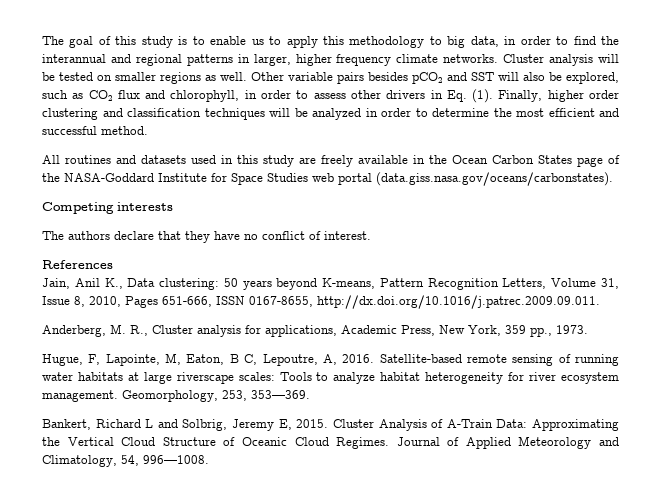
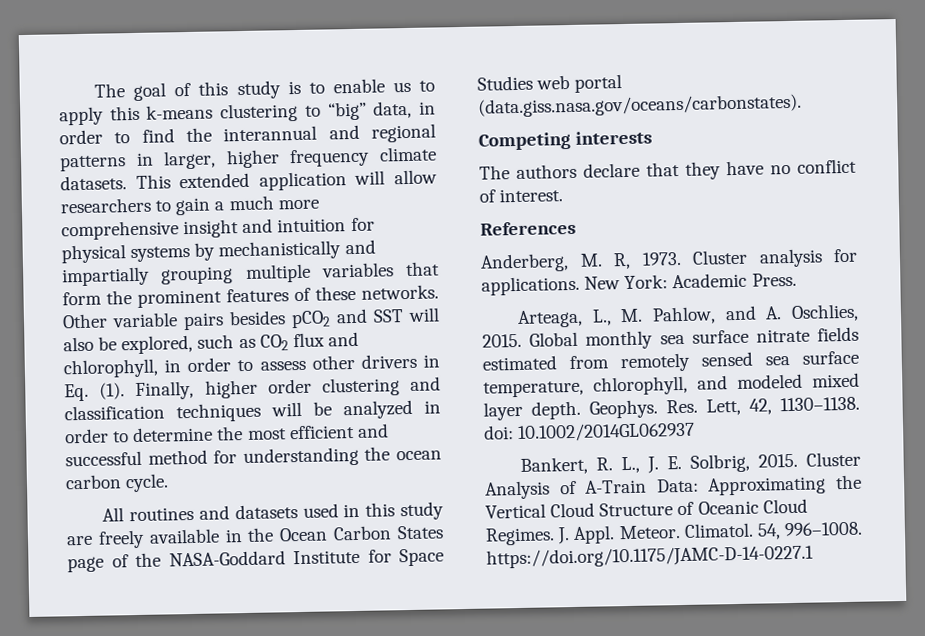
- The goal of this study is to enable us to apply this methodology to big data, in order to find the interannual and regional patterns in larger, higher frequency climate networks. Cluster analysis will be tested on smaller regions as well.
+ The goal of this study is to enable us to apply this k-means clustering to “big” data, in order to find the interannual and regional patterns in larger, higher frequency climate datasets. This extended application will allow researchers to gain a much more comprehensive insight and intuition for physical systems by mechanistically and impartially grouping multiple variables that form the prominent features of these networks.
- Finally, higher order clustering and classification techniques will be analyzed in order to determine the most efficient and successful method.
+ Finally, higher order clustering and classification techniques will be analyzed in order to determine the most efficient and successful method for understanding the ocean carbon cycle.
- Jain, Anil K., Data clustering: 50 years beyond K-means, Pattern Recognition Letters, Volume 31, Issue 8, 2010, Pages 651-666, ISSN 0167-8655, http://dx.doi.org/10.1016/j.patrec.2009.09.011.
- Anderberg, M. R., Cluster analysis for applications, Academic Press, New York, 359 pp., 1973.
- Hugue, F, Lapointe, M, Eaton, B C, Lepoutre, A, 2016. Satellite-based remote sensing of running water habitats at large riverscape scales: Tools to analyze habitat heterogeneity for river ecosystem management. Geomorphology, 253, 353—369.
- Bankert, Richard L and Solbrig, Jeremy E, 2015.
+ Anderberg, M. R, 1973. Cluster analysis for applications. New York: Academic Press.
+ Arteaga, L., M. Pahlow, and A. Oschlies, 2015. Global monthly sea surface nitrate fields estimated from remotely sensed sea surface temperature, chlorophyll, and modeled mixed layer depth. Geophys. Res. Lett, 42, 1130–1138. doi: 10.1002/2014GL062937
+ Bankert, R. L., J. E. Solbrig, 2015.
- Journal of Applied Meteorology and Climatology, 54, 996—1008.
+ J. Appl. Meteor. Climatol. 54, 996–1008. https://doi.org/10.1175/JAMC-D-14-0227.1

